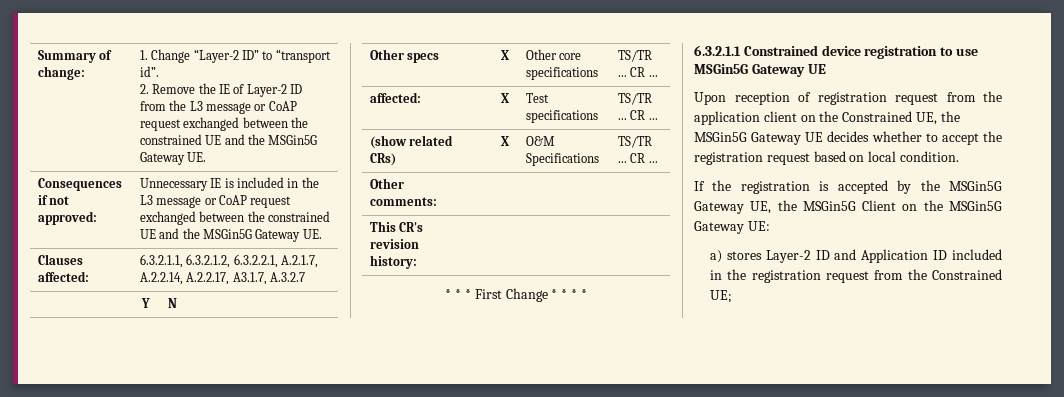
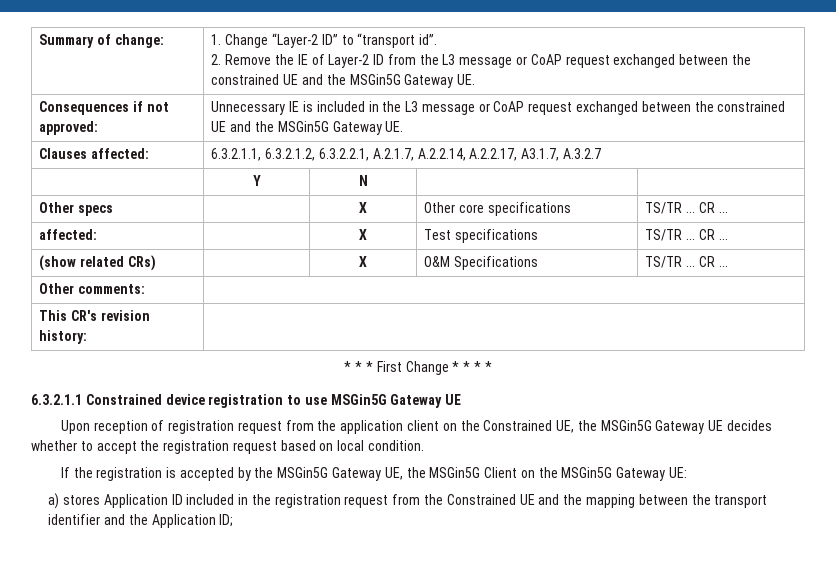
- a) stores Layer-2 ID and Application ID included in the registration request from the Constrained UE;
+ a) stores Application ID included in the registration request from the Constrained UE and the mapping between the transport identifier and the Application ID;

